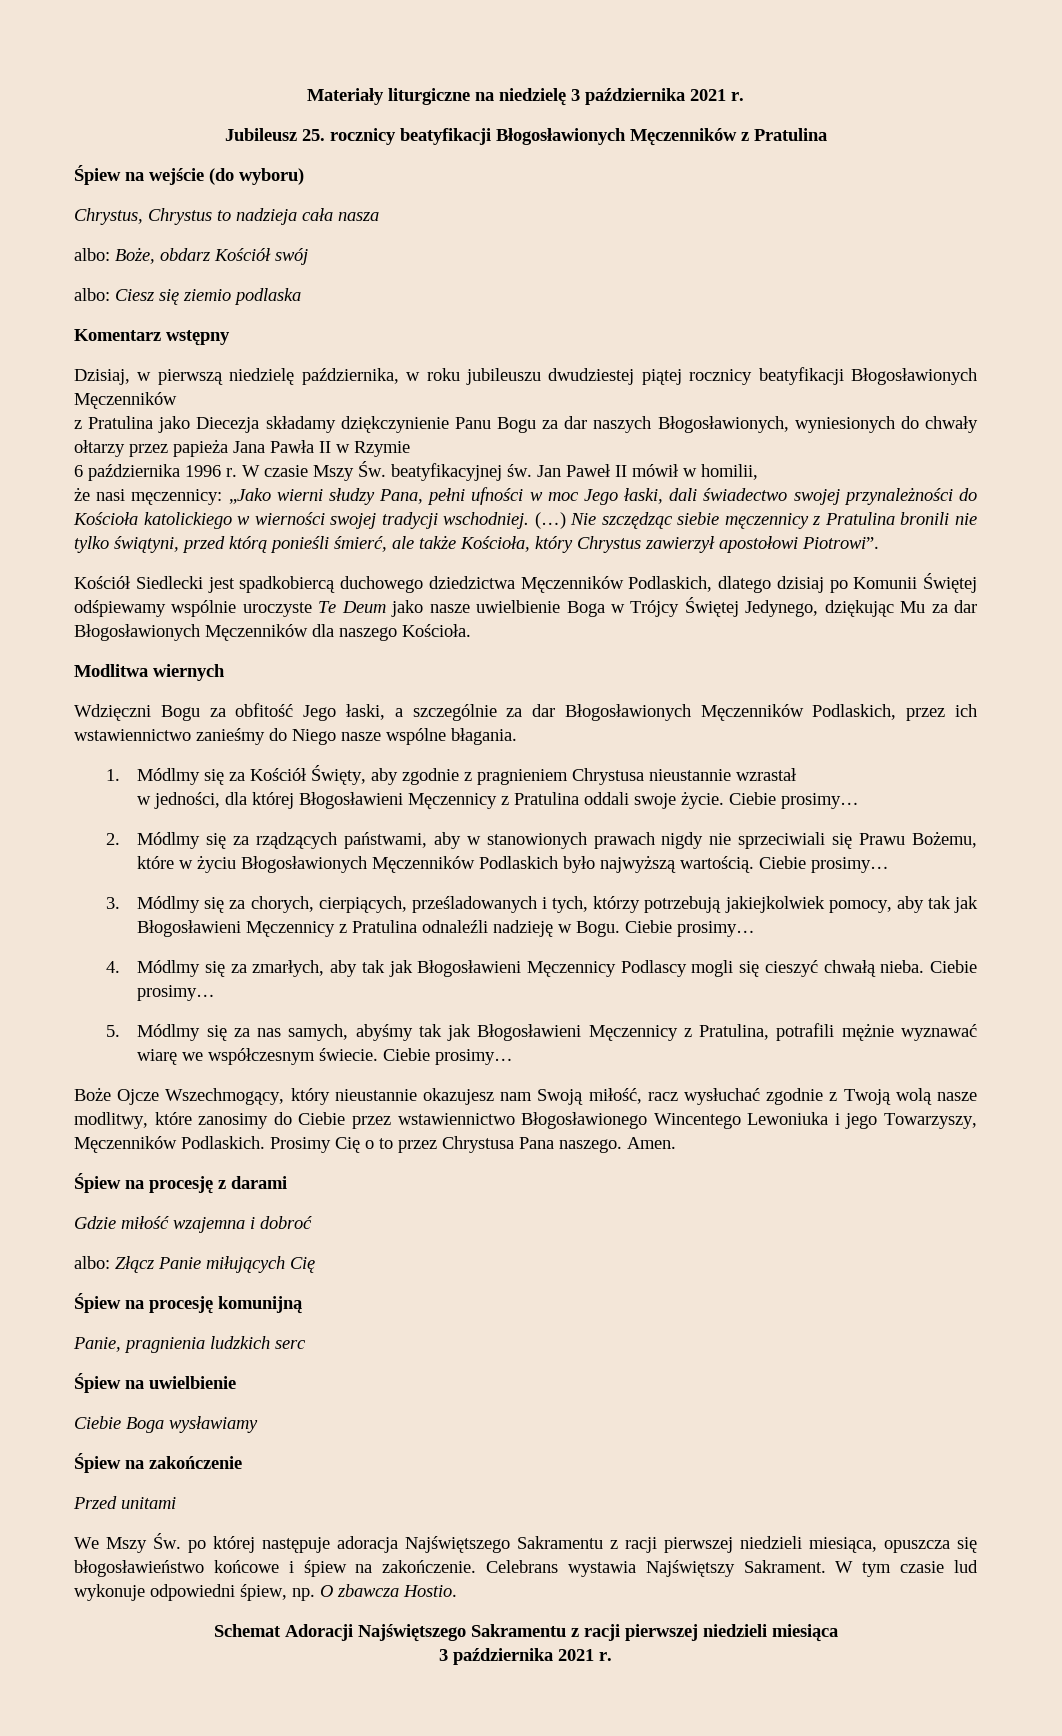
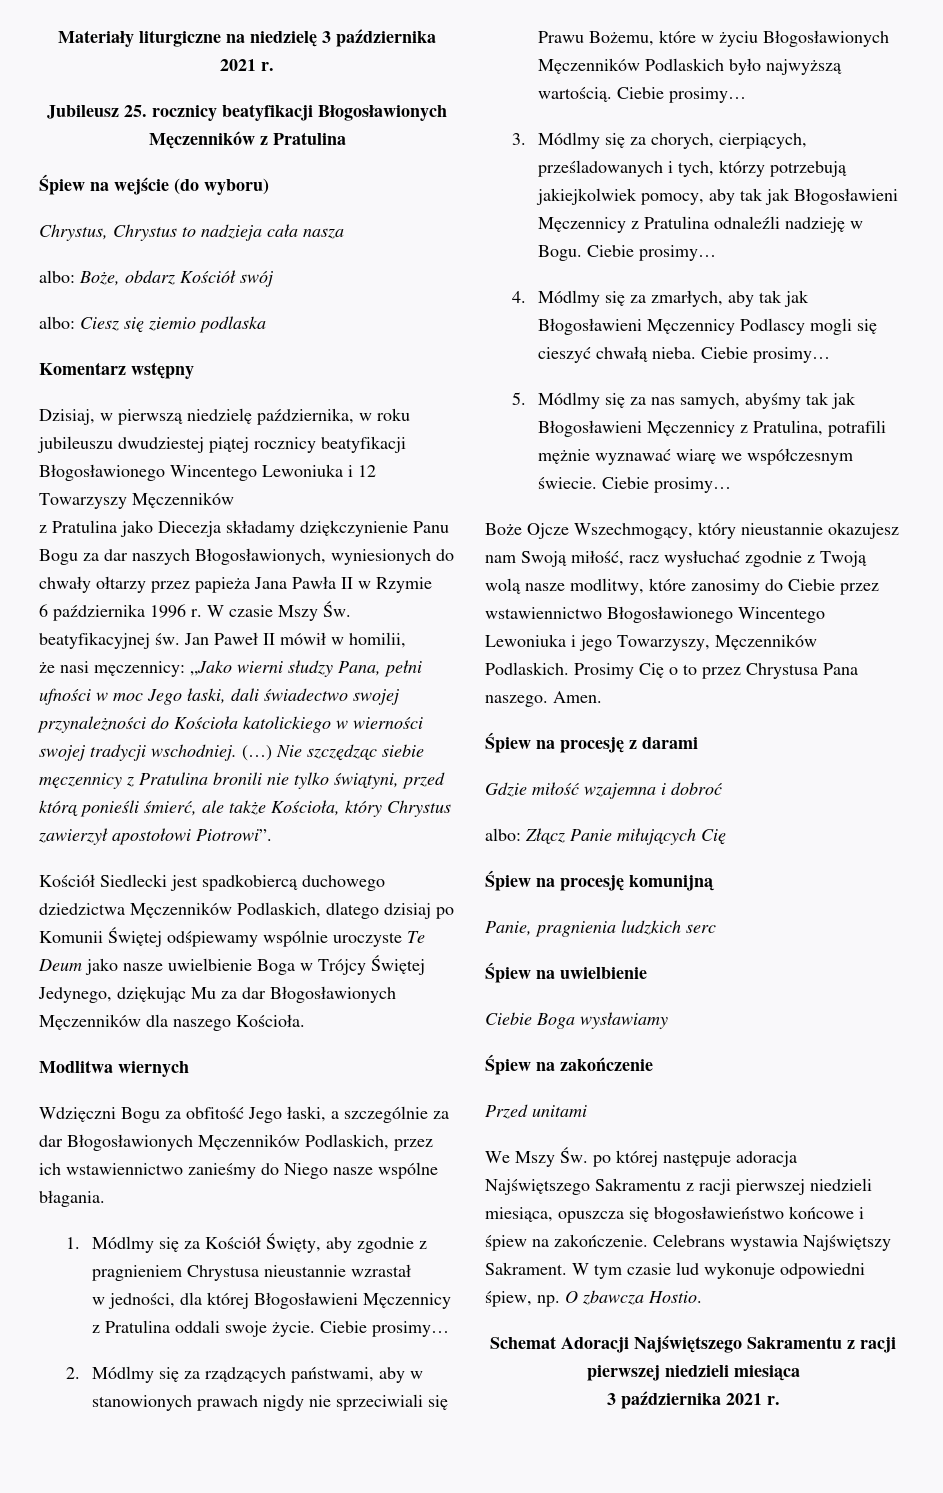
- Dzisiaj, w pierwszą niedzielę października, w roku jubileuszu dwudziestej piątej rocznicy beatyfikacji Błogosławionych Męczenników
+ Dzisiaj, w pierwszą niedzielę października, w roku jubileuszu dwudziestej piątej rocznicy beatyfikacji Błogosławionego Wincentego Lewoniuka i 12 Towarzyszy Męczenników

